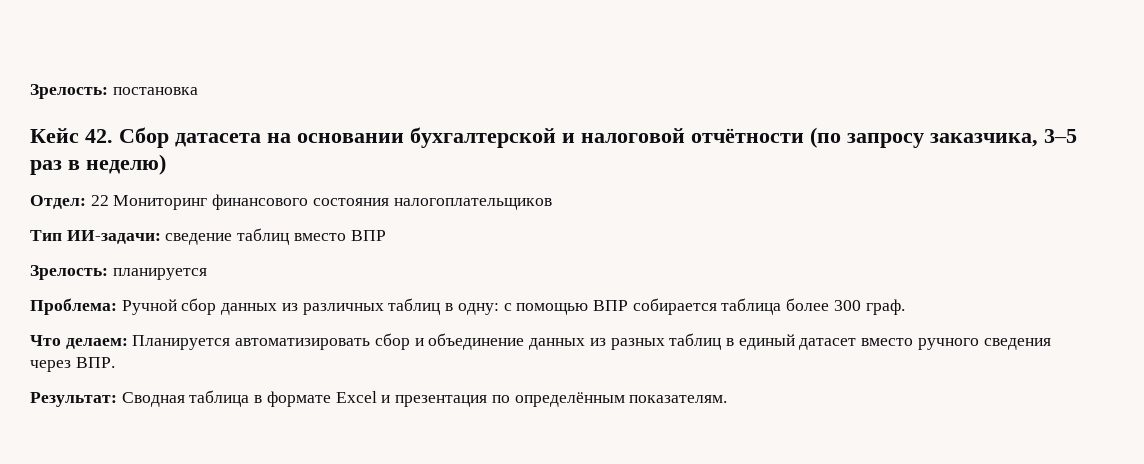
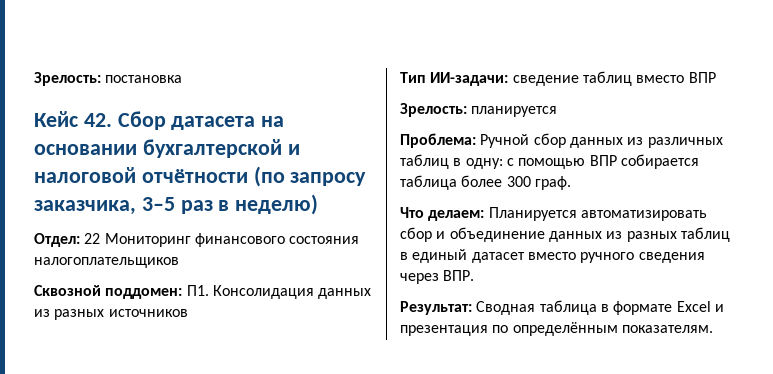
+ Сквозной поддомен: П1. Консолидация данных из разных источников

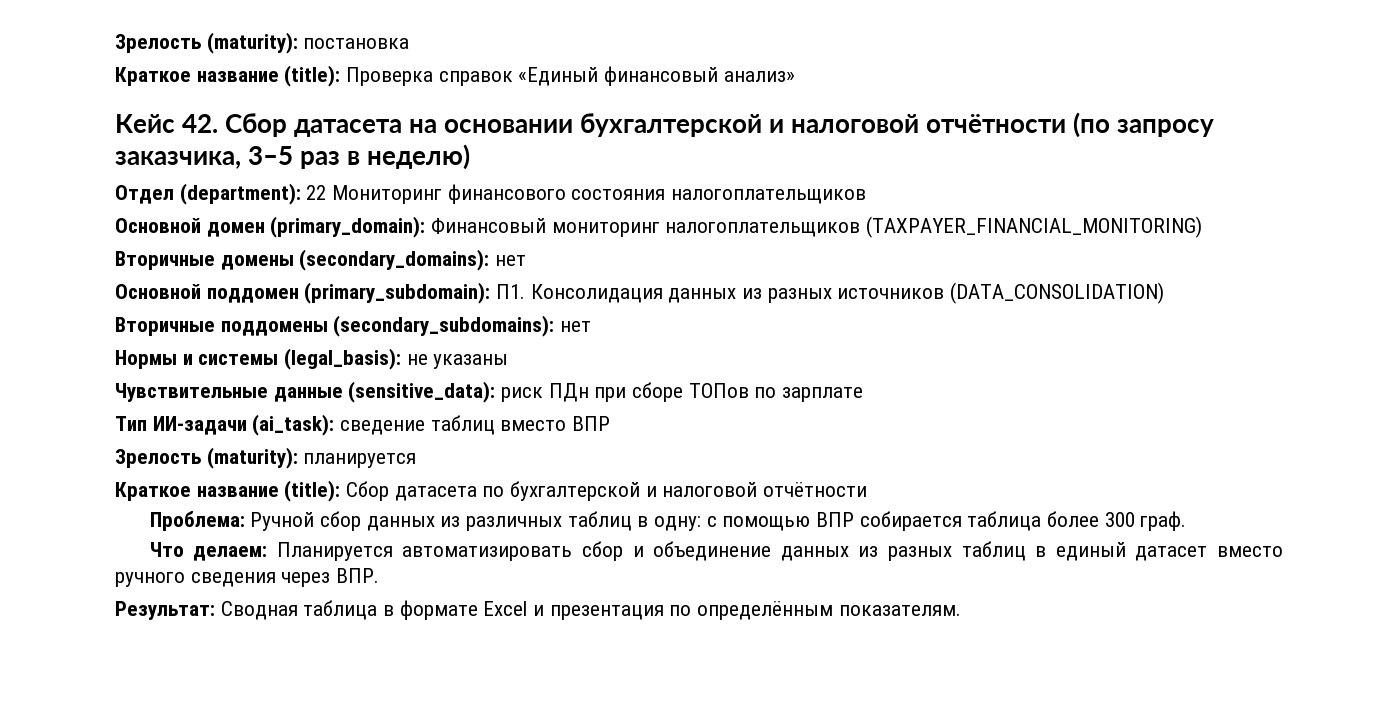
- Зрелость: постановка
+ Зрелость (maturity): постановка
+ Краткое название (title): Проверка справок «Единый финансовый анализ»
- Отдел: 22 Мониторинг финансового состояния налогоплательщиков
+ Отдел (department): 22 Мониторинг финансового состояния налогоплательщиков
- Сквозной поддомен: П1. Консолидация данных из разных источников
+ Основной домен (primary_domain): Финансовый мониторинг налогоплательщиков (TAXPAYER_FINANCIAL_MONITORING)
+ Вторичные домены (secondary_domains): нет
+ Основной поддомен (primary_subdomain): П1. Консолидация данных из разных источников (DATA_CONSOLIDATION)
+ Вторичные поддомены (secondary_subdomains): нет
+ Нормы и системы (legal_basis): не указаны
+ Чувствительные данные (sensitive_data): риск ПДн при сборе ТОПов по зарплате
- Тип ИИ-задачи: сведение таблиц вместо ВПР
+ Тип ИИ-задачи (ai_task): сведение таблиц вместо ВПР
- Зрелость: планируется
+ Зрелость (maturity): планируется
+ Краткое название (title): Сбор датасета по бухгалтерской и налоговой отчётности

